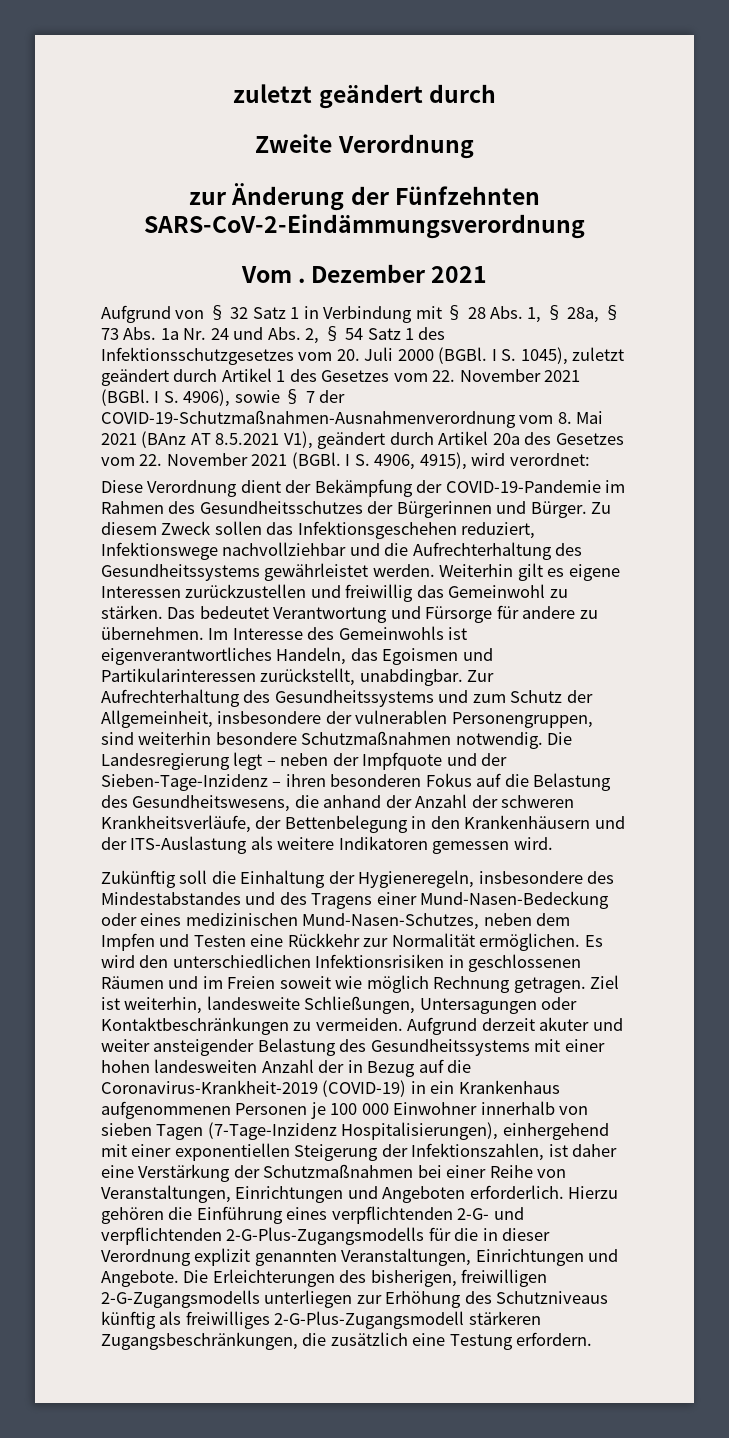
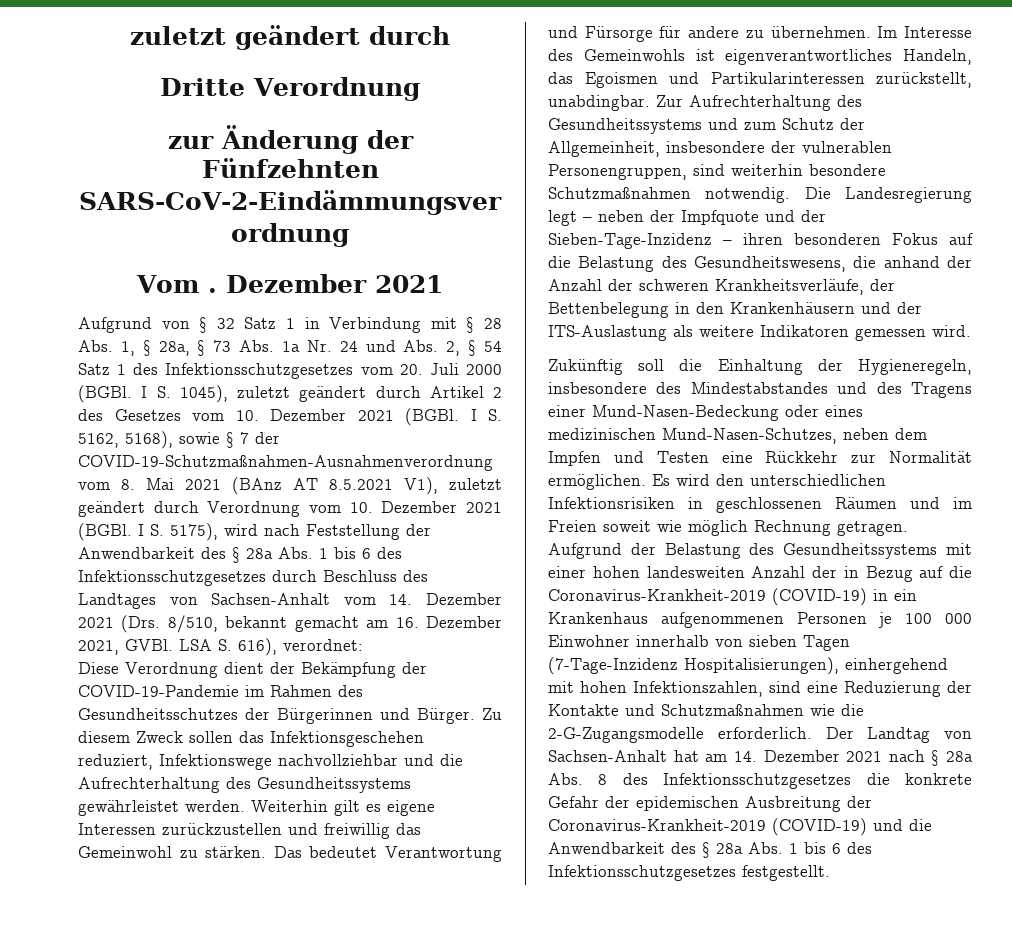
- Zweite Verordnung
+ Dritte Verordnung
- I S. 1045), zuletzt geändert durch Artikel 1 des Gesetzes vom 22. November 2021 (BGBl. I S. 4906), sowie § 7 der COVID-19-Schutzmaßnahmen-Ausnahmenverordnung vom 8. Mai 2021 (BAnz AT 8.5.2021 V1), geändert durch Artikel 20a des Gesetzes vom 22. November 2021 (BGBl. I S. 4906, 4915), wird verordnet:
+ I S. 1045), zuletzt geändert durch Artikel 2 des Gesetzes vom 10. Dezember 2021 (BGBl. I S. 5162, 5168), sowie § 7 der COVID-19-Schutzmaßnahmen-Ausnahmenverordnung vom 8. Mai 2021 (BAnz AT 8.5.2021 V1), zuletzt geändert durch Verordnung vom 10. Dezember 2021 (BGBl. I S. 5175), wird nach Feststellung der Anwendbarkeit des § 28a Abs. 1 bis 6 des Infektionsschutzgesetzes durch Beschluss des Landtages von Sachsen-Anhalt vom 14. Dezember 2021 (Drs. 8/510, bekannt gemacht am 16. Dezember 2021, GVBl. LSA S. 616), verordnet:
- Ziel ist weiterhin, landesweite Schließungen, Untersagungen oder Kontaktbeschränkungen zu vermeiden. Aufgrund derzeit akuter und weiter ansteigender Belastung des Gesundheitssystems mit einer hohen landesweiten Anzahl der in Bezug auf die Coronavirus-Krankheit-2019 (COVID-19) in ein Krankenhaus aufgenommenen Personen je 100 000 Einwohner innerhalb von sieben Tagen (7-Tage-Inzidenz Hospitalisierungen), einhergehend mit einer exponentiellen Steigerung der Infektionszahlen, ist daher eine Verstärkung der Schutzmaßnahmen bei einer Reihe von Veranstaltungen, Einrichtungen und Angeboten erforderlich. Hierzu gehören die Einführung eines verpflichtenden 2-G- und verpflichtenden 2-G-Plus-Zugangsmodells für die in dieser Verordnung explizit genannten Veranstaltungen, Einrichtungen und Angebote. Die Erleichterungen des bisherigen, freiwilligen 2-G-Zugangsmodells unterliegen zur Erhöhung des Schutzniveaus künftig als freiwilliges 2-G-Plus-Zugangsmodell stärkeren Zugangsbeschränkungen, die zusätzlich eine Testung erfordern.
+ Aufgrund der Belastung des Gesundheitssystems mit einer hohen landesweiten Anzahl der in Bezug auf die Coronavirus-Krankheit-2019 (COVID-19) in ein Krankenhaus aufgenommenen Personen je 100 000 Einwohner innerhalb von sieben Tagen (7-Tage-Inzidenz Hospitalisierungen), einhergehend mit hohen Infektionszahlen, sind eine Reduzierung der Kontakte und Schutzmaßnahmen wie die 2-G-Zugangsmodelle erforderlich. Der Landtag von Sachsen-Anhalt hat am 14. Dezember 2021 nach § 28a Abs. 8 des Infektionsschutzgesetzes die konkrete Gefahr der epidemischen Ausbreitung der Coronavirus-Krankheit-2019 (COVID-19) und die Anwendbarkeit des § 28a Abs. 1 bis 6 des Infektionsschutzgesetzes festgestellt.

